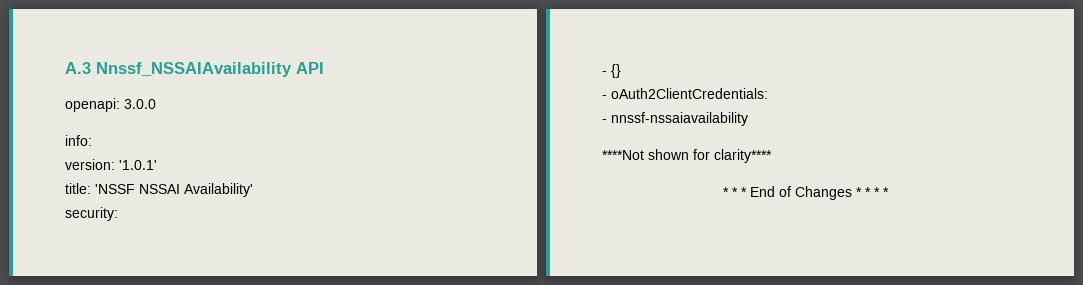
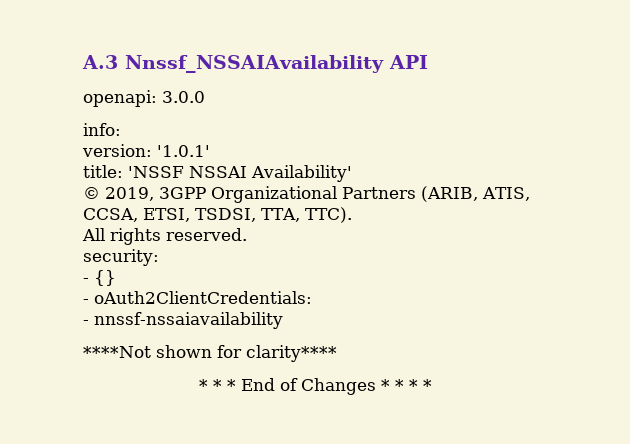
+ © 2019, 3GPP Organizational Partners (ARIB, ATIS, CCSA, ETSI, TSDSI, TTA, TTC).
+ All rights reserved.

